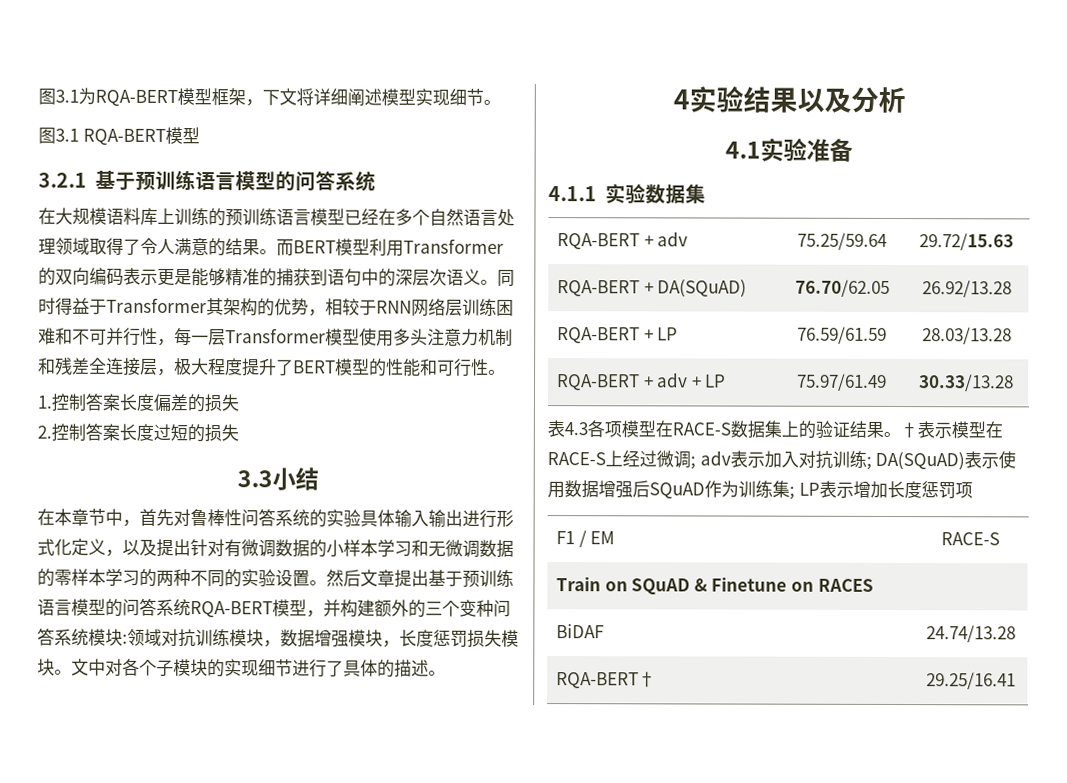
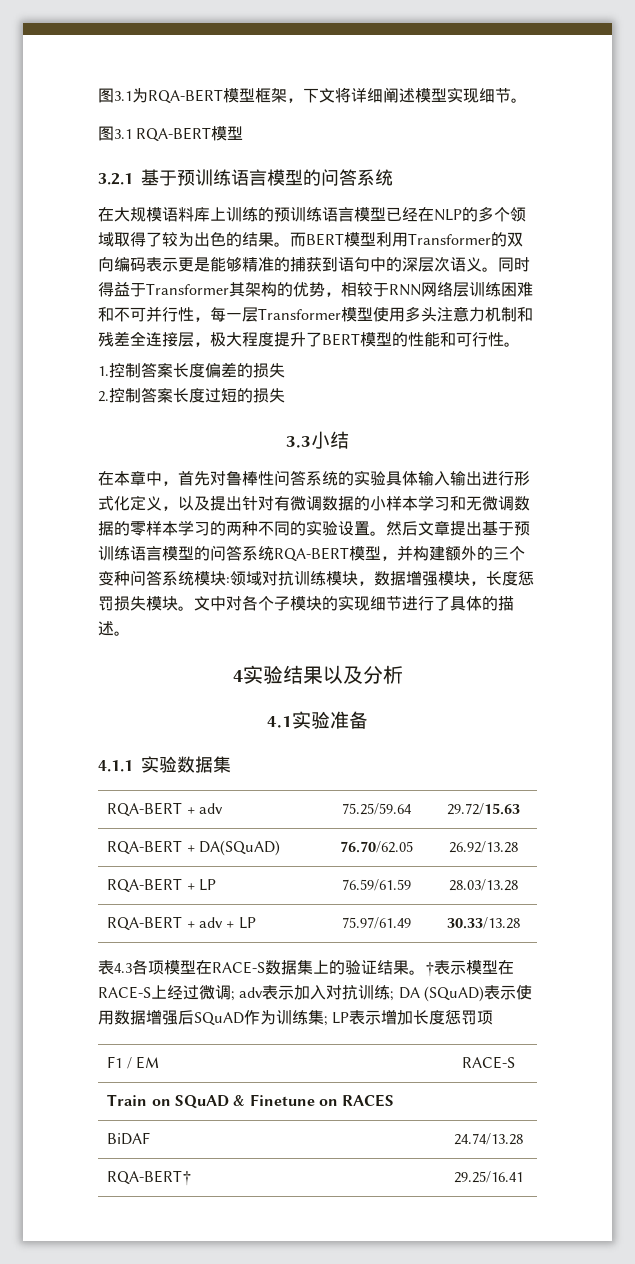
- 在大规模语料库上训练的预训练语言模型已经在多个自然语言处理领域取得了令人满意的结果。
+ 在大规模语料库上训练的预训练语言模型已经在NLP的多个领域取得了较为出色的结果。
- 在本章节中，首先对鲁棒性问答系统的实验具体输入输出进行形式化定义，以及提出针对有微调数据的小样本学习和无微调数据的零样本学习的两种不同的实验设置。
+ 在本章中，首先对鲁棒性问答系统的实验具体输入输出进行形式化定义，以及提出针对有微调数据的小样本学习和无微调数据的零样本学习的两种不同的实验设置。
- †表示模型在RACE-S上经过微调; adv表示加入对抗训练; DA(SQuAD)表示使用数据增强后SQuAD作为训练集; LP表示增加长度惩罚项
+ †表示模型在RACE-S上经过微调; adv表示加入对抗训练; DA (SQuAD)表示使用数据增强后SQuAD作为训练集; LP表示增加长度惩罚项

